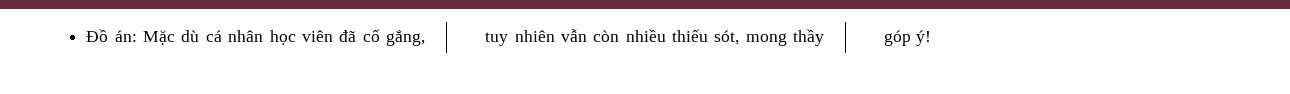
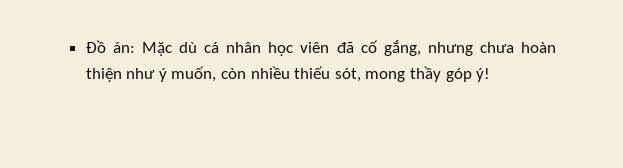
- Đồ án: Mặc dù cá nhân học viên đã cố gắng, tuy nhiên vẫn còn nhiều thiếu sót, mong thầy góp ý!
+ Đồ án: Mặc dù cá nhân học viên đã cố gắng, nhưng chưa hoàn thiện như ý muốn, còn nhiều thiếu sót, mong thầy góp ý!

